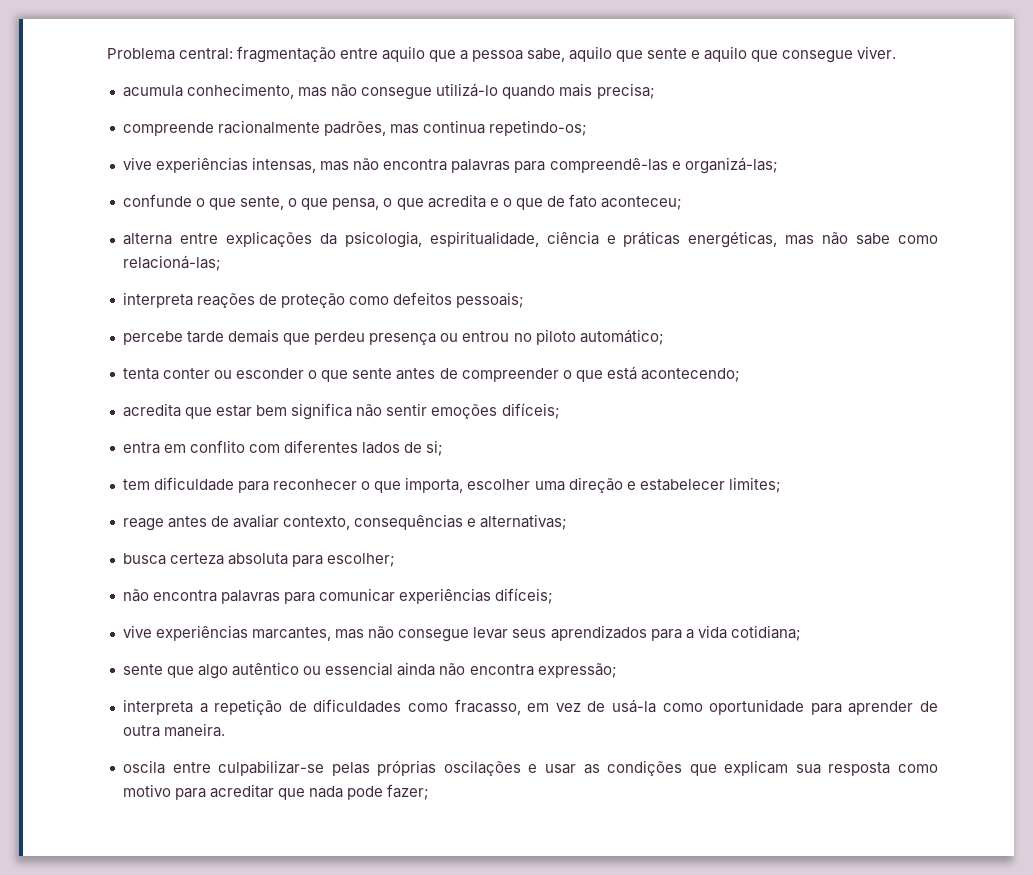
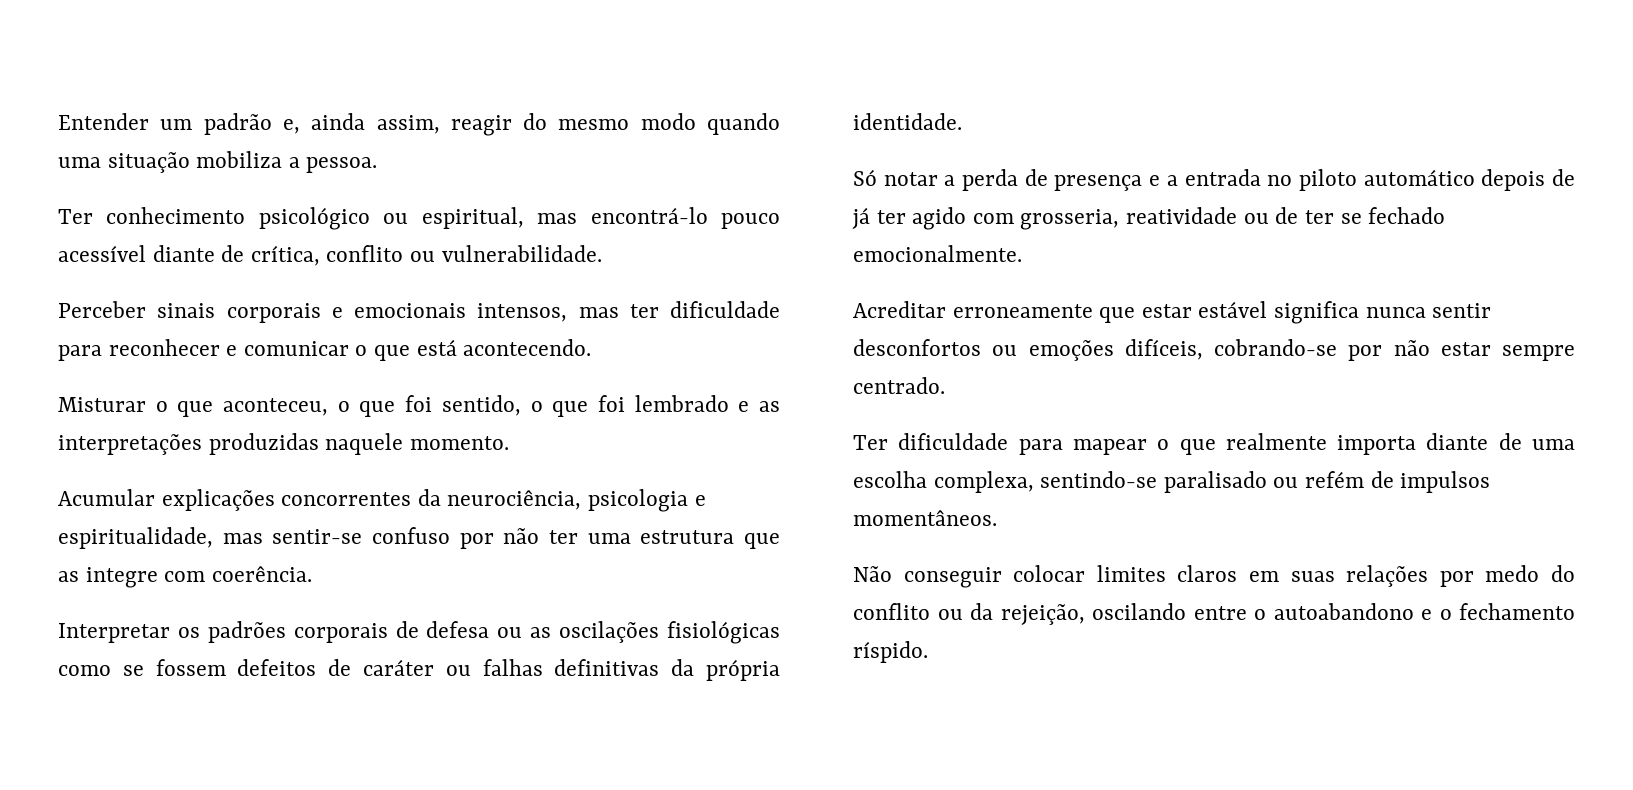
- Problema central: fragmentação entre aquilo que a pessoa sabe, aquilo que sente e aquilo que consegue viver.
- acumula conhecimento, mas não consegue utilizá-lo quando mais precisa;
- compreende racionalmente padrões, mas continua repetindo-os;
- vive experiências intensas, mas não encontra palavras para compreendê-las e organizá-las;
- confunde o que sente, o que pensa, o que acredita e o que de fato aconteceu;
- alterna entre explicações da psicologia, espiritualidade, ciência e práticas energéticas, mas não sabe como relacioná-las;
- interpreta reações de proteção como defeitos pessoais;
- percebe tarde demais que perdeu presença ou entrou no piloto automático;
- tenta conter ou esconder o que sente antes de compreender o que está acontecendo;
- acredita que estar bem significa não sentir emoções difíceis;
- entra em conflito com diferentes lados de si;
- tem dificuldade para reconhecer o que importa, escolher uma direção e estabelecer limites;
- reage antes de avaliar contexto, consequências e alternativas;
- busca certeza absoluta para escolher;
- não encontra palavras para comunicar experiências difíceis;
- vive experiências marcantes, mas não consegue levar seus aprendizados para a vida cotidiana;
- sente que algo autêntico ou essencial ainda não encontra expressão;
- interpreta a repetição de dificuldades como fracasso, em vez de usá-la como oportunidade para aprender de outra maneira.
- oscila entre culpabilizar-se pelas próprias oscilações e usar as condições que explicam sua resposta como motivo para acreditar que nada pode fazer;
+ Entender um padrão e, ainda assim, reagir do mesmo modo quando uma situação mobiliza a pessoa.
+ Ter conhecimento psicológico ou espiritual, mas encontrá-lo pouco acessível diante de crítica, conflito ou vulnerabilidade.
+ Perceber sinais corporais e emocionais intensos, mas ter dificuldade para reconhecer e comunicar o que está acontecendo.
+ Misturar o que aconteceu, o que foi sentido, o que foi lembrado e as interpretações produzidas naquele momento.
+ Acumular explicações concorrentes da neurociência, psicologia e espiritualidade, mas sentir-se confuso por não ter uma estrutura que as integre com coerência.
+ Interpretar os padrões corporais de defesa ou as oscilações fisiológicas como se fossem defeitos de caráter ou falhas definitivas da própria identidade.
+ Só notar a perda de presença e a entrada no piloto automático depois de já ter agido com grosseria, reatividade ou de ter se fechado emocionalmente.
+ Acreditar erroneamente que estar estável significa nunca sentir desconfortos ou emoções difíceis, cobrando-se por não estar sempre centrado.
+ Ter dificuldade para mapear o que realmente importa diante de uma escolha complexa, sentindo-se paralisado ou refém de impulsos momentâneos.
+ Não conseguir colocar limites claros em suas relações por medo do conflito ou da rejeição, oscilando entre o autoabandono e o fechamento ríspido.

